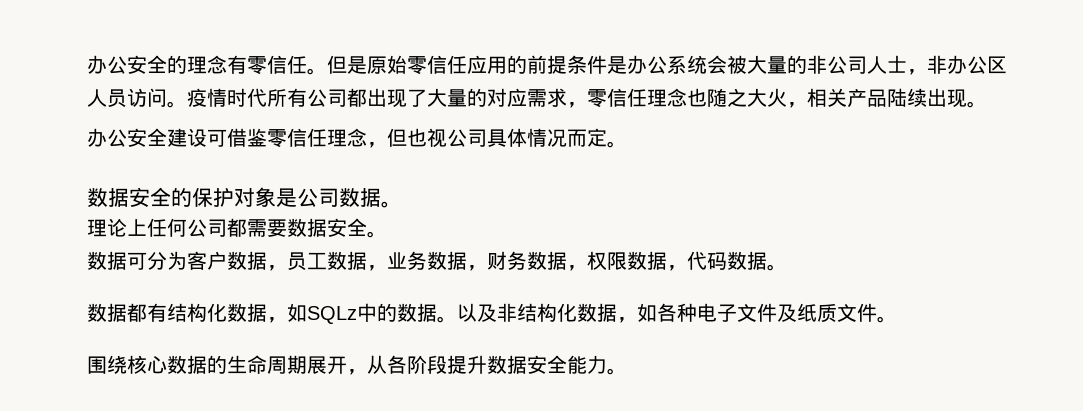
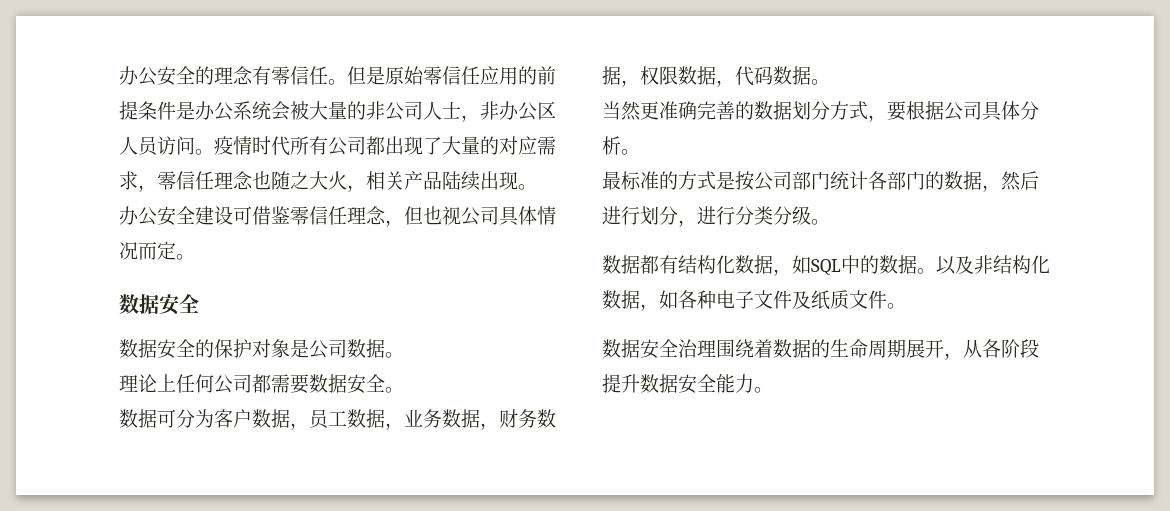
  办公安全建设可借鉴零信任理念，但也视公司具体情况而定。
+ 数据安全
+ 当然更准确完善的数据划分方式，要根据公司具体分析。
+ 最标准的方式是按公司部门统计各部门的数据，然后进行划分，进行分类分级。
- 数据都有结构化数据，如SQLz中的数据。
+ 数据都有结构化数据，如SQL中的数据。
- 围绕核心数据的生命周期展开，从各阶段提升数据安全能力。
+ 数据安全治理围绕着数据的生命周期展开，从各阶段提升数据安全能力。

